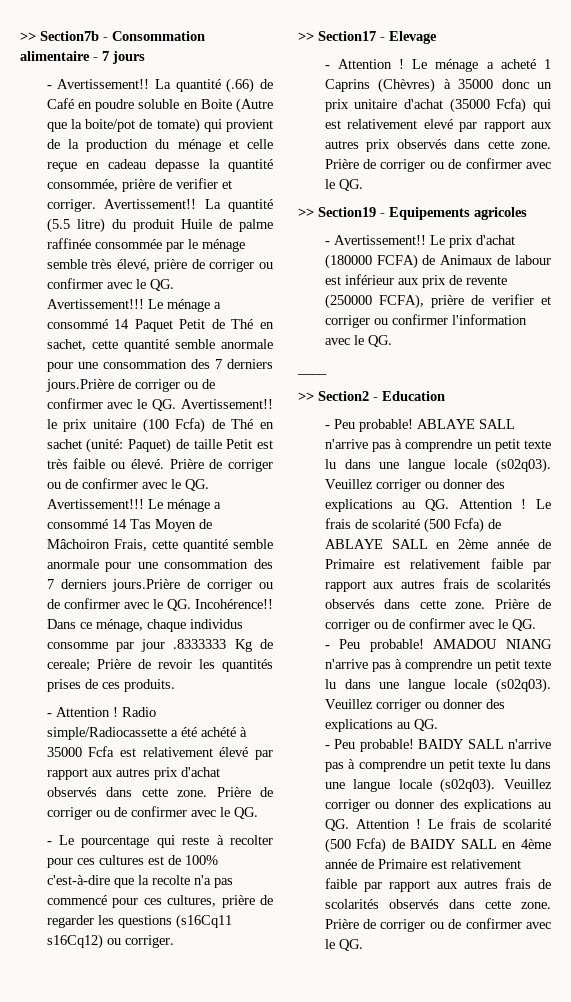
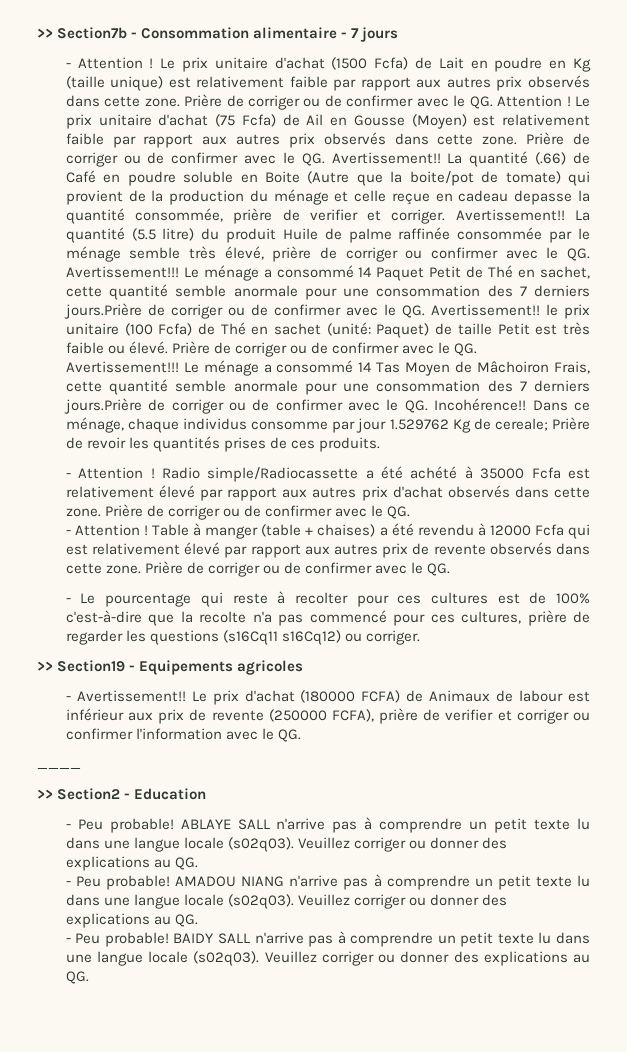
  >> Section7b - Consommation alimentaire - 7 jours
- - Avertissement!!
+ - Attention ! Le prix unitaire d'achat (1500 Fcfa) de Lait en poudre en Kg (taille unique) est relativement faible par rapport aux autres prix observés dans cette zone. Prière de corriger ou de confirmer avec le QG. Attention ! Le prix unitaire d'achat (75 Fcfa) de Ail en Gousse (Moyen) est relativement faible par rapport aux autres prix observés dans cette zone. Prière de corriger ou de confirmer avec le QG. Avertissement!!
- Dans ce ménage, chaque individus consomme par jour .8333333 Kg de cereale; Prière de revoir les quantités prises de ces produits.
+ Dans ce ménage, chaque individus consomme par jour 1.529762 Kg de cereale; Prière de revoir les quantités prises de ces produits.
+ - Attention ! Table à manger (table + chaises) a été revendu à 12000 Fcfa qui est relativement élevé par rapport aux autres prix de revente observés dans cette zone. Prière de corriger ou de confirmer avec le QG.
- >> Section17 - Elevage
- - Attention ! Le ménage a acheté 1 Caprins (Chèvres) à 35000 donc un prix unitaire d'achat (35000 Fcfa) qui est relativement elevé par rapport aux autres prix observés dans cette zone. Prière de corriger ou de confirmer avec le QG.
- ABLAYE SALL n'arrive pas à comprendre un petit texte lu dans une langue locale (s02q03). Veuillez corriger ou donner des explications au QG. Attention ! Le frais de scolarité (500 Fcfa) de ABLAYE SALL en 2ème année de Primaire est relativement faible par rapport aux autres frais de scolarités observés dans cette zone. Prière de corriger ou de confirmer avec le QG.
+ ABLAYE SALL n'arrive pas à comprendre un petit texte lu dans une langue locale (s02q03). Veuillez corriger ou donner des explications au QG.
- BAIDY SALL n'arrive pas à comprendre un petit texte lu dans une langue locale (s02q03). Veuillez corriger ou donner des explications au QG. Attention ! Le frais de scolarité (500 Fcfa) de BAIDY SALL en 4ème année de Primaire est relativement faible par rapport aux autres frais de scolarités observés dans cette zone. Prière de corriger ou de confirmer avec le QG.
+ BAIDY SALL n'arrive pas à comprendre un petit texte lu dans une langue locale (s02q03). Veuillez corriger ou donner des explications au QG.

